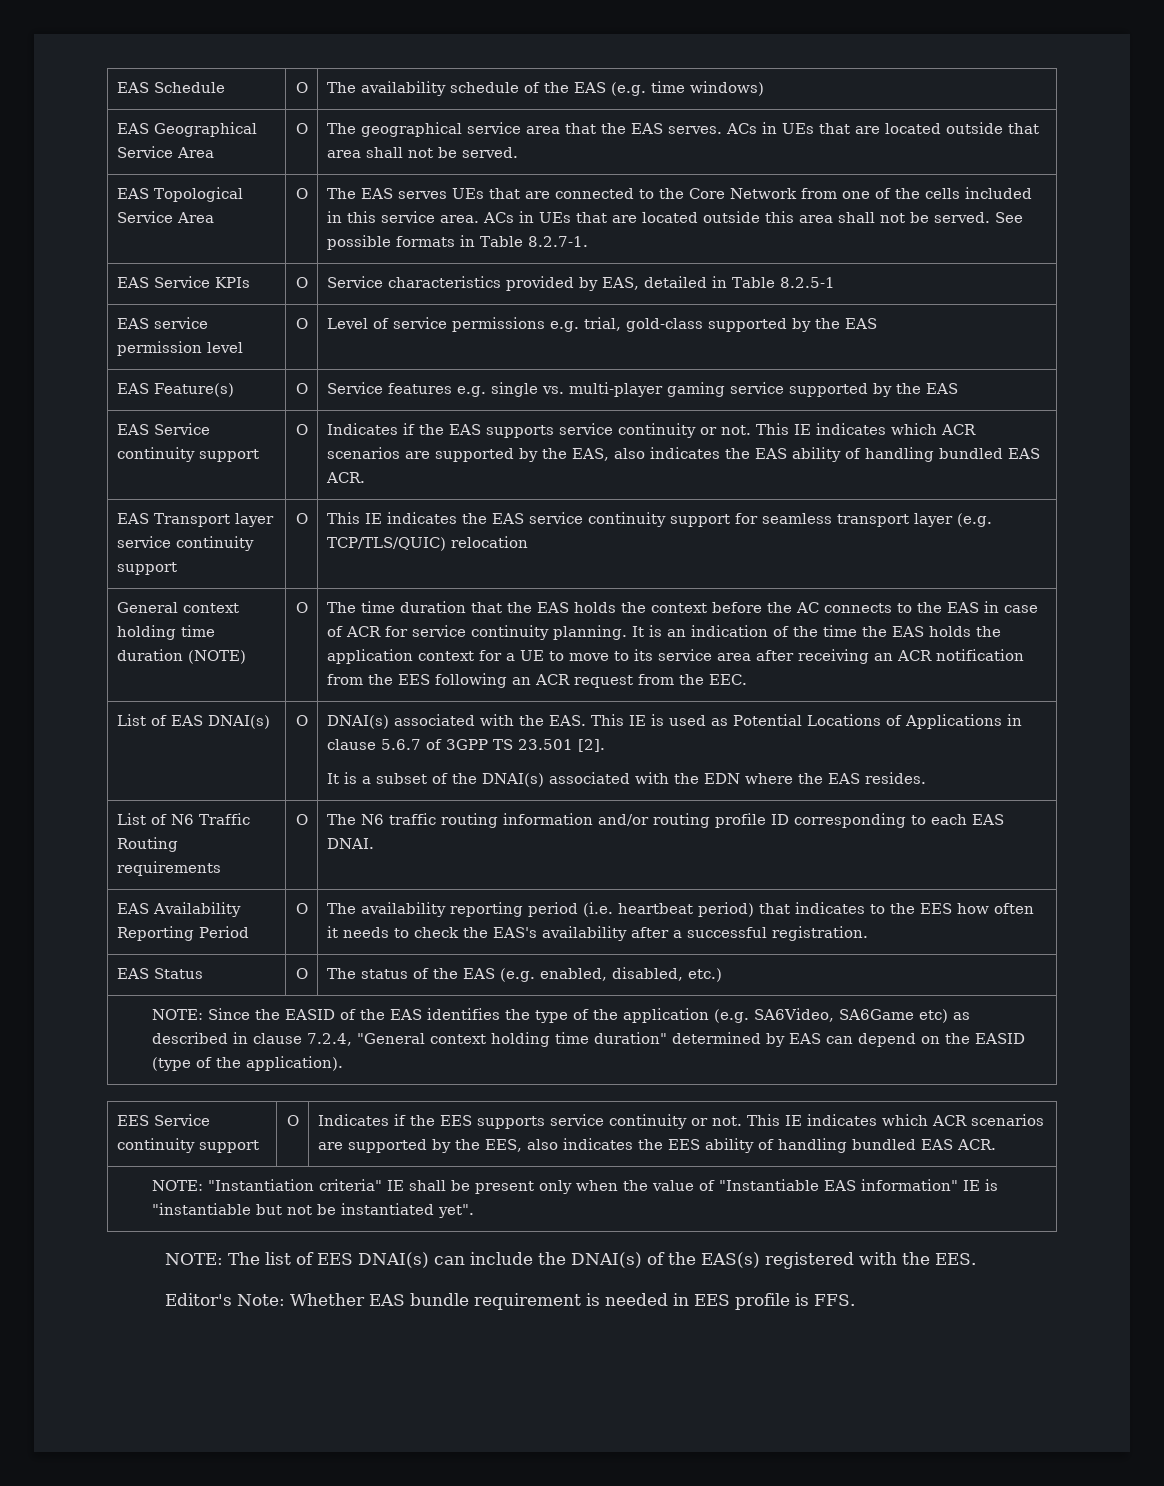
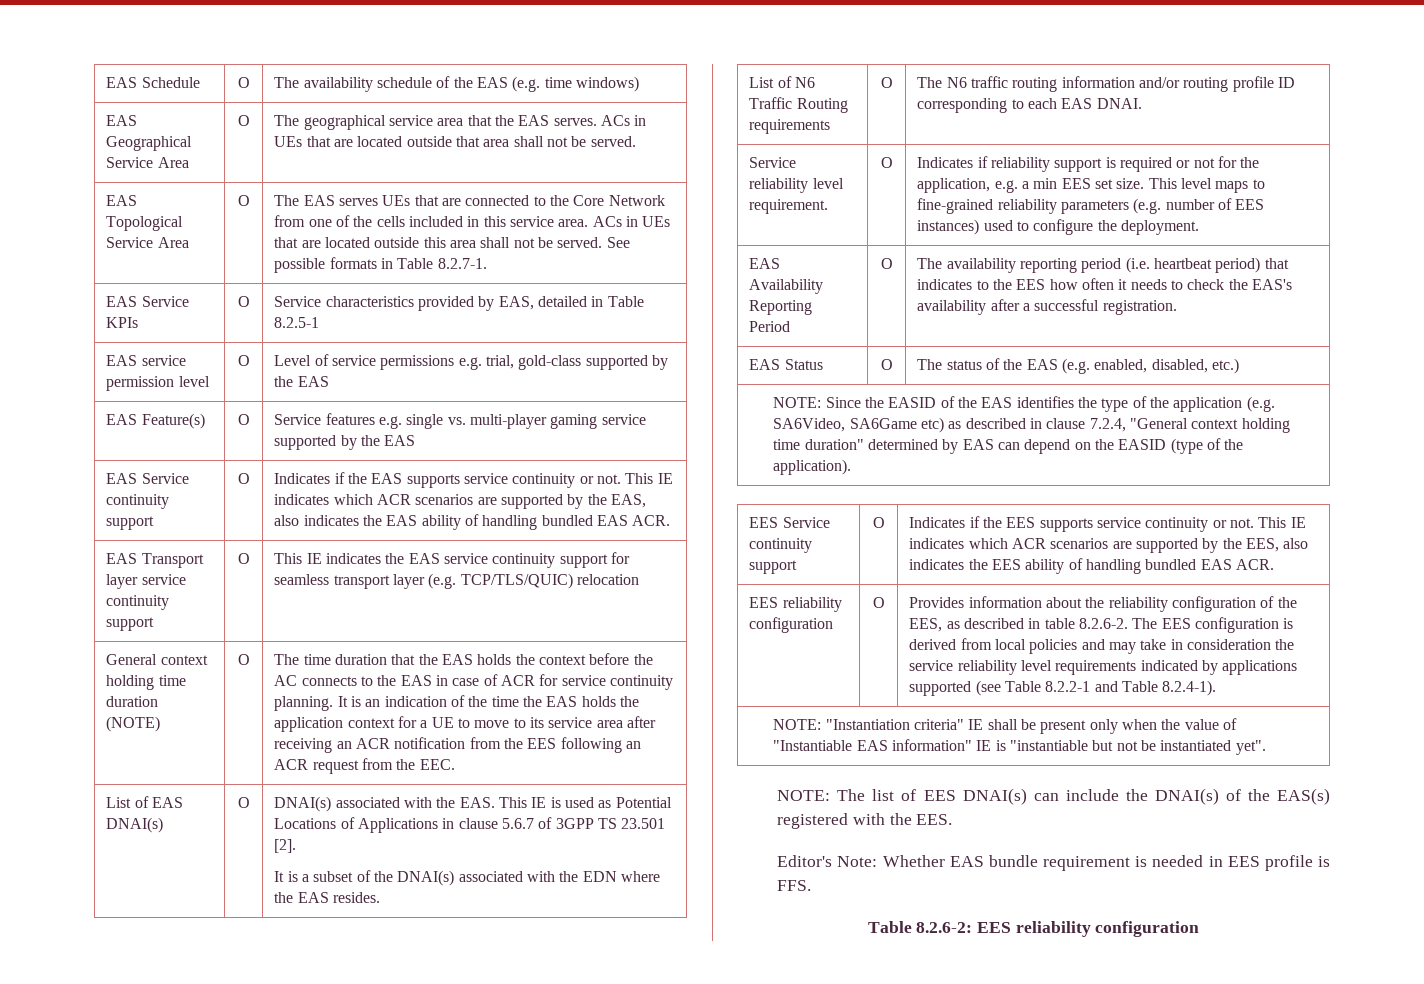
+ Service reliability level requirement. | O | Indicates if reliability support is required or not for the application, e.g. a min EES set size. This level maps to fine-grained reliability parameters (e.g. number of EES instances) used to configure the deployment.
+ EES reliability configuration | O | Provides information about the reliability configuration of the EES, as described in table 8.2.6-2. The EES configuration is derived from local policies and may take in consideration the service reliability level requirements indicated by applications supported (see Table 8.2.2-1 and Table 8.2.4-1).
+ Table 8.2.6-2: EES reliability configuration

